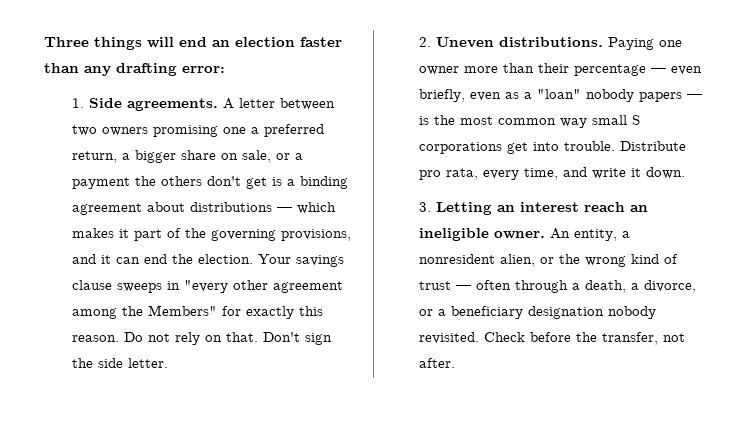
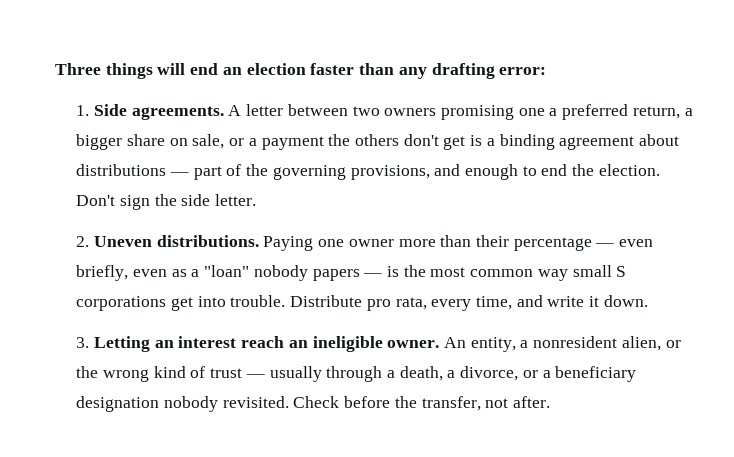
- A letter between two owners promising one a preferred return, a bigger share on sale, or a payment the others don't get is a binding agreement about distributions — which makes it part of the governing provisions, and it can end the election.
+ A letter between two owners promising one a preferred return, a bigger share on sale, or a payment the others don't get is a binding agreement about distributions — part of the governing provisions, and enough to end the election.
- Your savings clause sweeps in "every other agreement among the Members" for exactly this reason. Do not rely on that.
- An entity, a nonresident alien, or the wrong kind of trust — often through a death, a divorce, or a beneficiary designation nobody revisited.
+ An entity, a nonresident alien, or the wrong kind of trust — usually through a death, a divorce, or a beneficiary designation nobody revisited.

